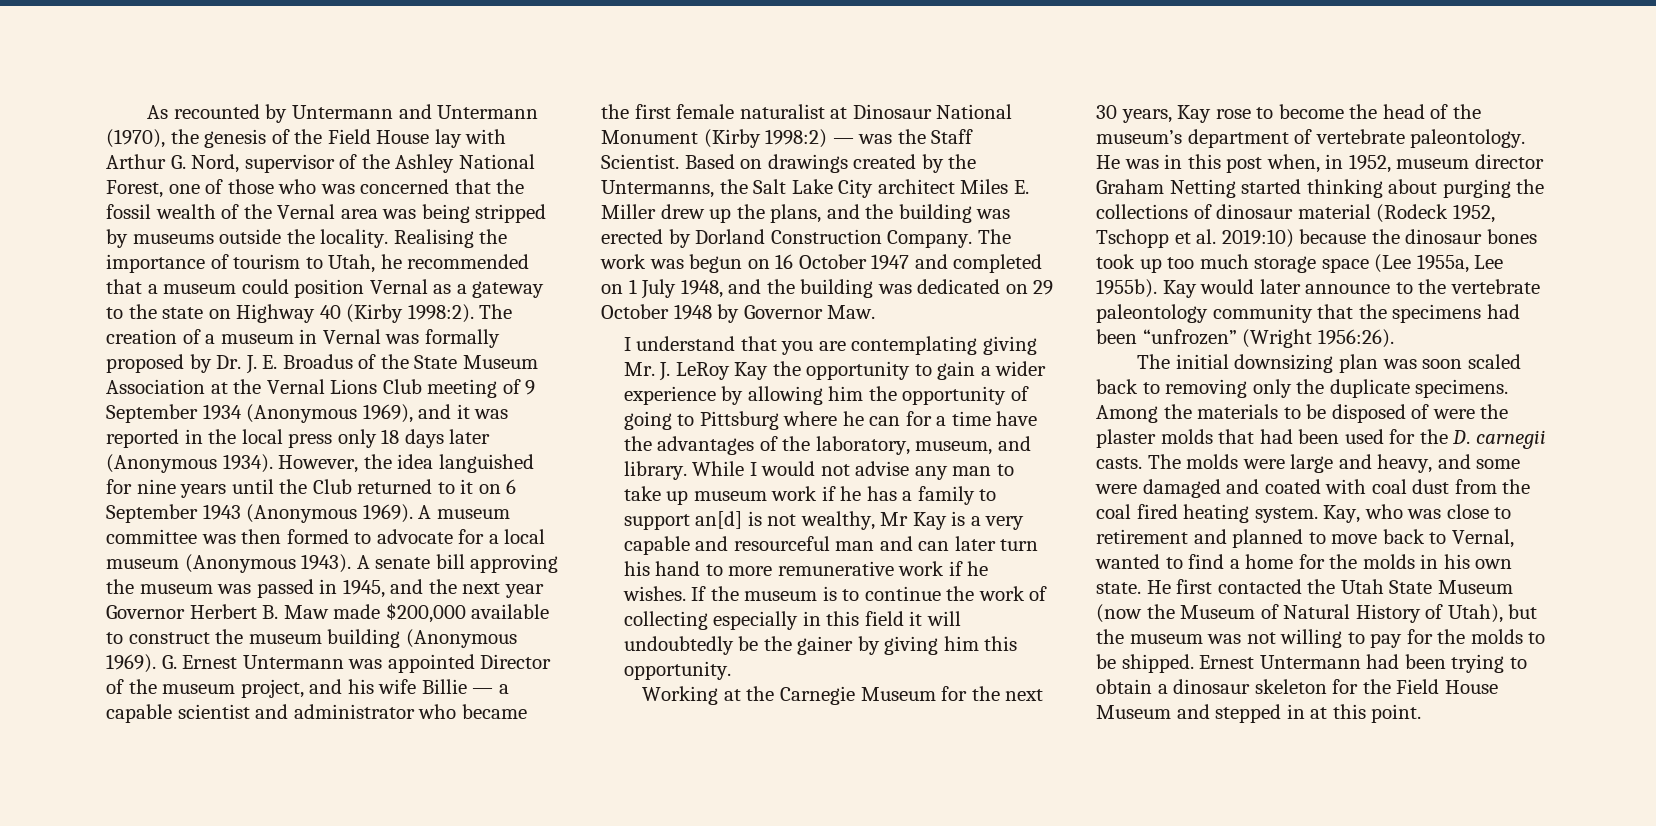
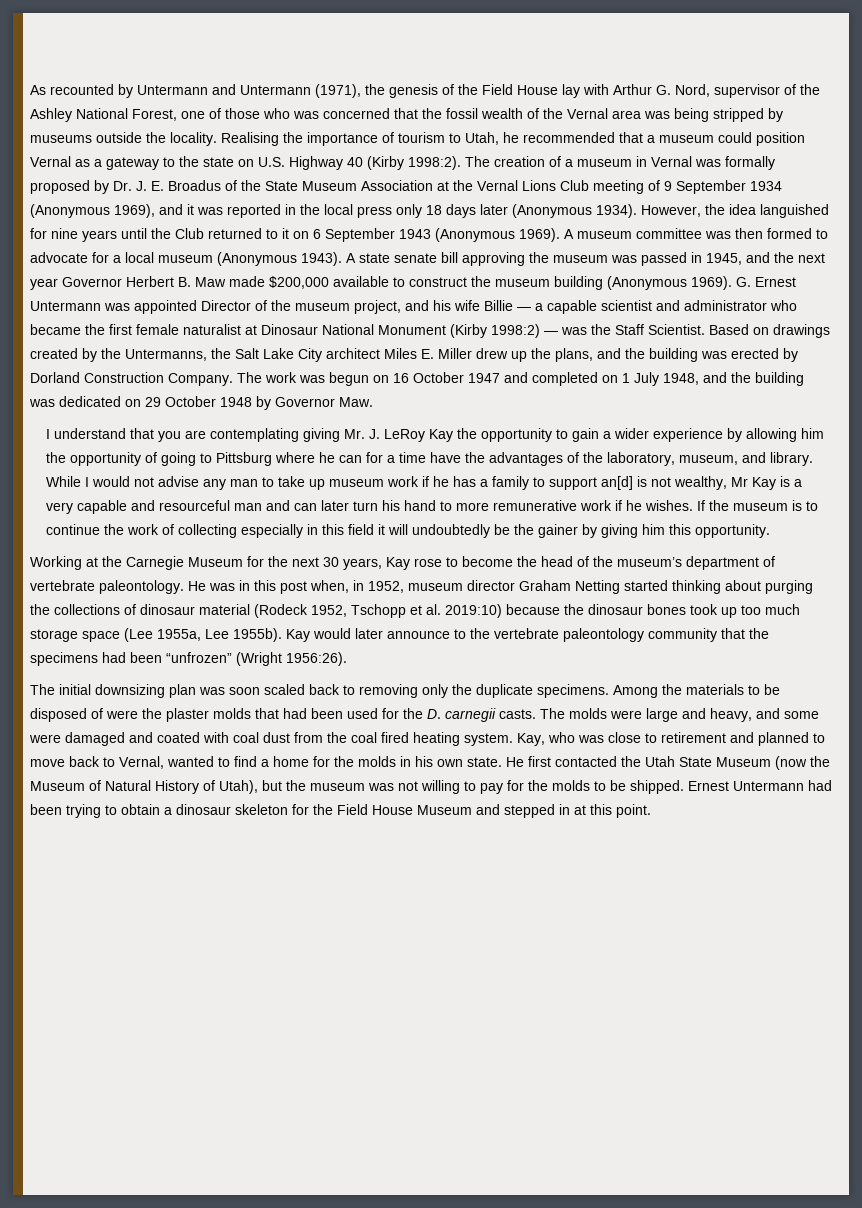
- As recounted by Untermann and Untermann (1970), the genesis of the Field House lay with Arthur G. Nord, supervisor of the Ashley National Forest, one of those who was concerned that the fossil wealth of the Vernal area was being stripped by museums outside the locality.
+ As recounted by Untermann and Untermann (1971), the genesis of the Field House lay with Arthur G. Nord, supervisor of the Ashley National Forest, one of those who was concerned that the fossil wealth of the Vernal area was being stripped by museums outside the locality.
- Realising the importance of tourism to Utah, he recommended that a museum could position Vernal as a gateway to the state on Highway 40 (Kirby 1998:2).
+ Realising the importance of tourism to Utah, he recommended that a museum could position Vernal as a gateway to the state on U.S. Highway 40 (Kirby 1998:2).
- A senate bill approving the museum was passed in 1945, and the next year Governor Herbert B. Maw made $200,000 available to construct the museum building (Anonymous 1969).
+ A state senate bill approving the museum was passed in 1945, and the next year Governor Herbert B. Maw made $200,000 available to construct the museum building (Anonymous 1969).

